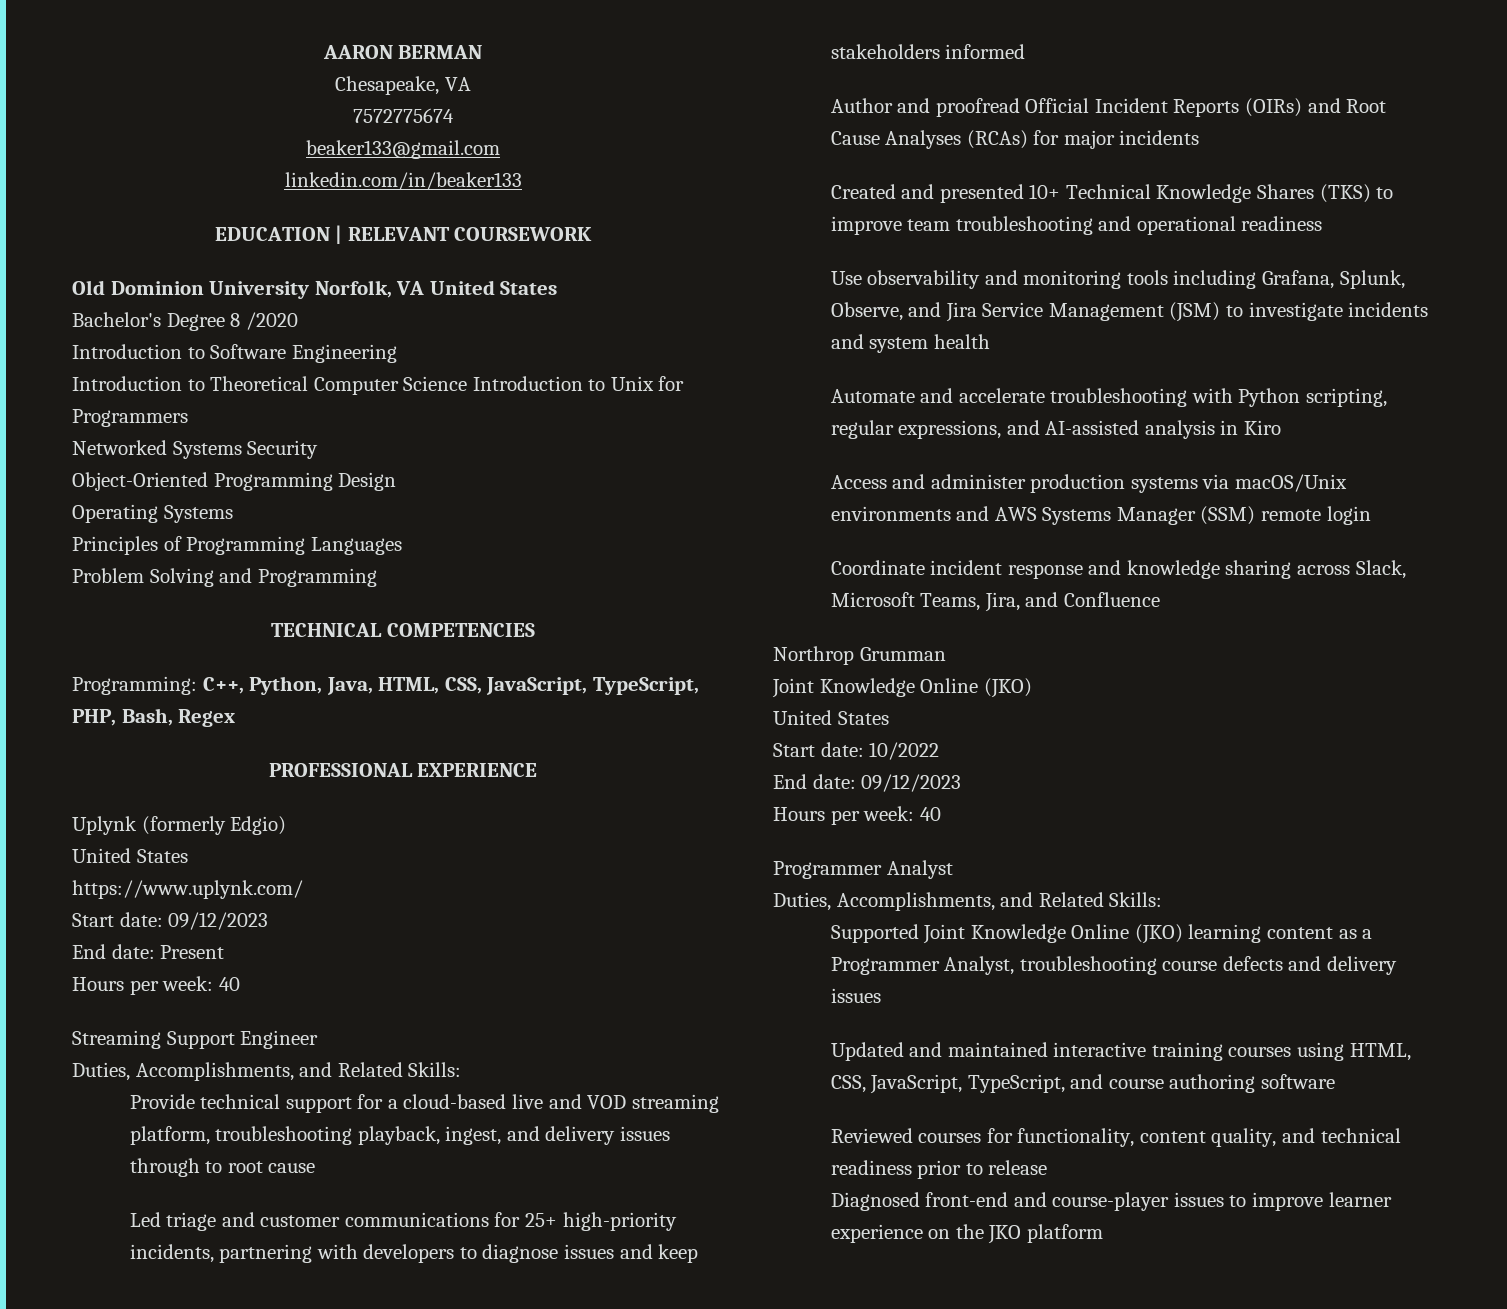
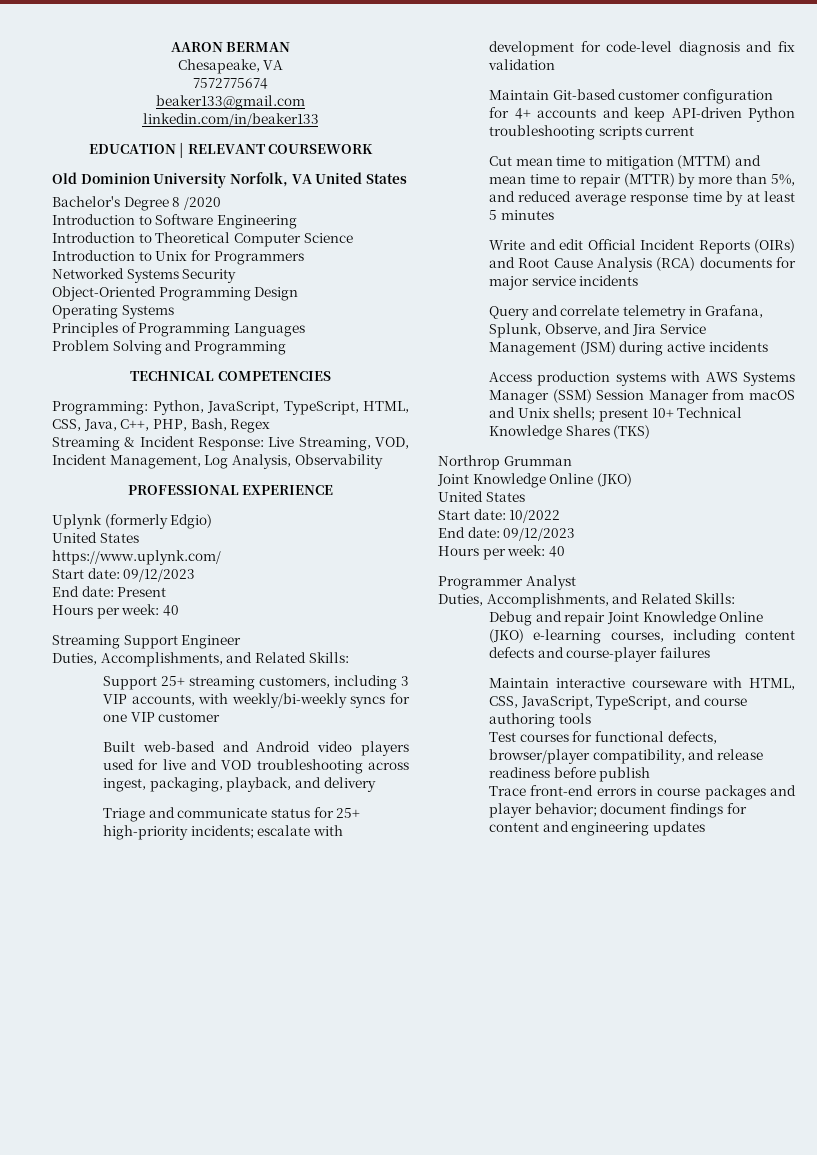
- Programming: C++, Python, Java, HTML, CSS, JavaScript, TypeScript, PHP, Bash, Regex
+ Programming: Python, JavaScript, TypeScript, HTML, CSS, Java, C++, PHP, Bash, Regex
+ Streaming & Incident Response: Live Streaming, VOD, Incident Management, Log Analysis, Observability
- Provide technical support for a cloud-based live and VOD streaming platform, troubleshooting playback, ingest, and delivery issues through to root cause
- Led triage and customer communications for 25+ high-priority incidents, partnering with developers to diagnose issues and keep stakeholders informed
- Author and proofread Official Incident Reports (OIRs) and Root Cause Analyses (RCAs) for major incidents
- Created and presented 10+ Technical Knowledge Shares (TKS) to improve team troubleshooting and operational readiness
- Use observability and monitoring tools including Grafana, Splunk, Observe, and Jira Service Management (JSM) to investigate incidents and system health
- Automate and accelerate troubleshooting with Python scripting, regular expressions, and AI-assisted analysis in Kiro
- Access and administer production systems via macOS/Unix environments and AWS Systems Manager (SSM) remote login
- Coordinate incident response and knowledge sharing across Slack, Microsoft Teams, Jira, and Confluence
+ Support 25+ streaming customers, including 3 VIP accounts, with weekly/bi-weekly syncs for one VIP customer
+ Built web-based and Android video players used for live and VOD troubleshooting across ingest, packaging, playback, and delivery
+ Triage and communicate status for 25+ high-priority incidents; escalate with development for code-level diagnosis and fix validation
+ Maintain Git-based customer configuration for 4+ accounts and keep API-driven Python troubleshooting scripts current
+ Cut mean time to mitigation (MTTM) and mean time to repair (MTTR) by more than 5%, and reduced average response time by at least 5 minutes
+ Write and edit Official Incident Reports (OIRs) and Root Cause Analysis (RCA) documents for major service incidents
+ Query and correlate telemetry in Grafana, Splunk, Observe, and Jira Service Management (JSM) during active incidents
+ Access production systems with AWS Systems Manager (SSM) Session Manager from macOS and Unix shells; present 10+ Technical Knowledge Shares (TKS)
- Supported Joint Knowledge Online (JKO) learning content as a Programmer Analyst, troubleshooting course defects and delivery issues
- Updated and maintained interactive training courses using HTML, CSS, JavaScript, TypeScript, and course authoring software
- Reviewed courses for functionality, content quality, and technical readiness prior to release
- Diagnosed front-end and course-player issues to improve learner experience on the JKO platform
+ Debug and repair Joint Knowledge Online (JKO) e-learning courses, including content defects and course-player failures
+ Maintain interactive courseware with HTML, CSS, JavaScript, TypeScript, and course authoring tools
+ Test courses for functional defects, browser/player compatibility, and release readiness before publish
+ Trace front-end errors in course packages and player behavior; document findings for content and engineering updates

